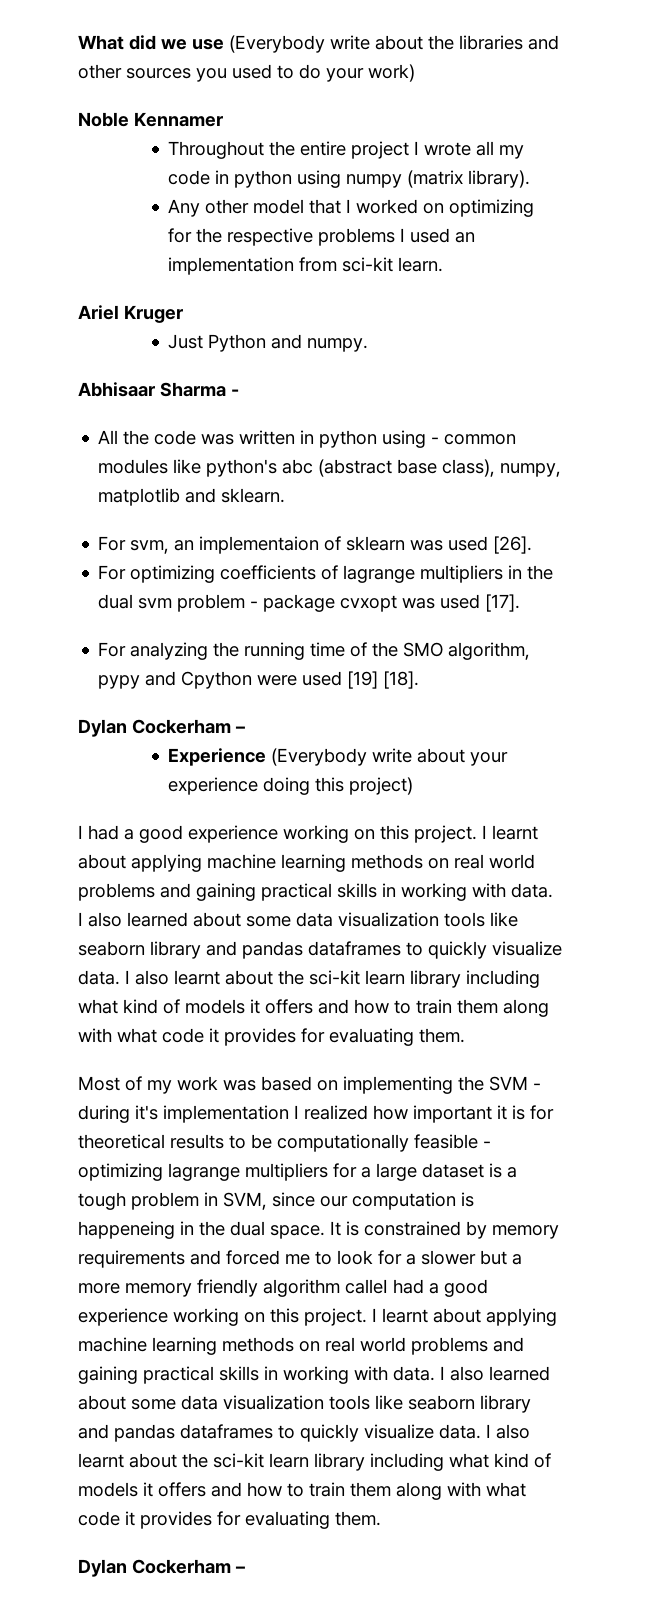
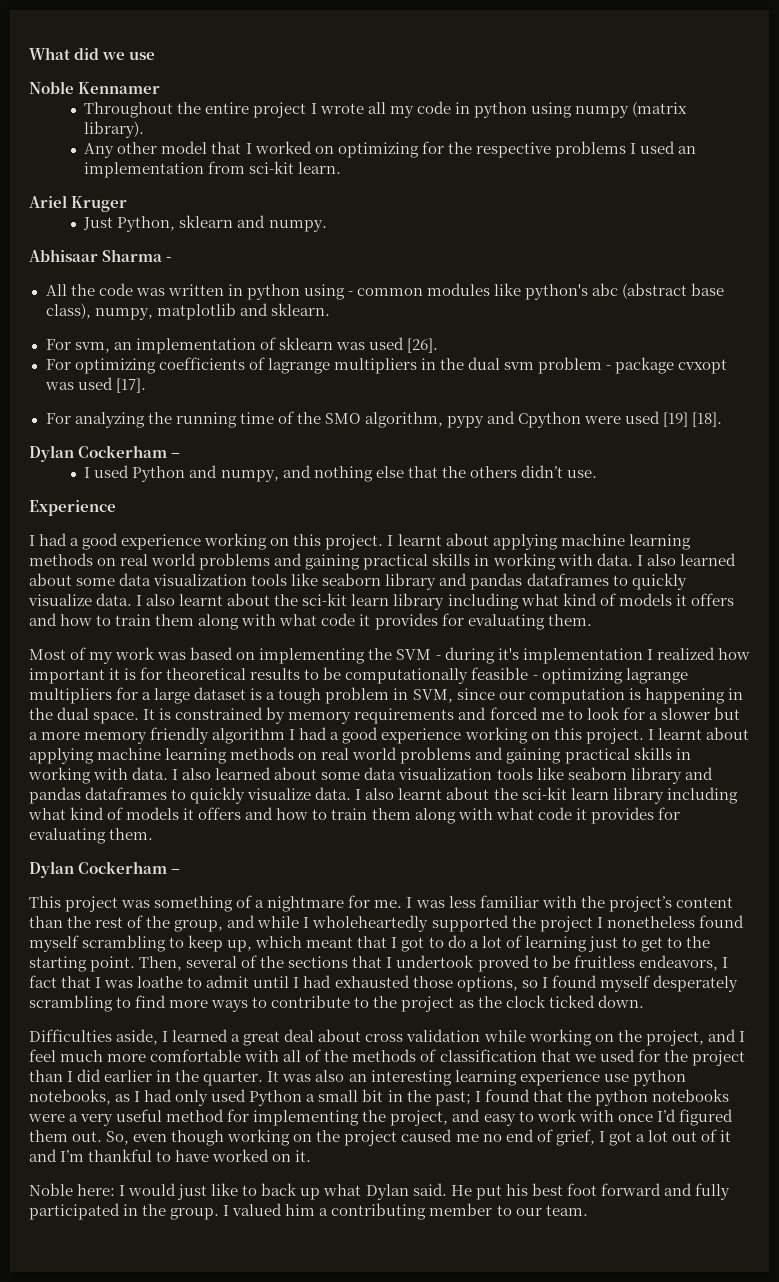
- What did we use (Everybody write about the libraries and other sources you used to do your work)
+ What did we use
- Just Python and numpy.
+ Just Python, sklearn and numpy.
- For svm, an implementaion of sklearn was used [26].
+ For svm, an implementation of sklearn was used [26].
- Experience (Everybody write about your experience doing this project)
+ I used Python and numpy, and nothing else that the others didn’t use.
+ Experience
- Most of my work was based on implementing the SVM - during it's implementation I realized how important it is for theoretical results to be computationally feasible - optimizing lagrange multipliers for a large dataset is a tough problem in SVM, since our computation is happeneing in the dual space.
+ Most of my work was based on implementing the SVM - during it's implementation I realized how important it is for theoretical results to be computationally feasible - optimizing lagrange multipliers for a large dataset is a tough problem in SVM, since our computation is happening in the dual space.
- It is constrained by memory requirements and forced me to look for a slower but a more memory friendly algorithm calleI had a good experience working on this project.
+ It is constrained by memory requirements and forced me to look for a slower but a more memory friendly algorithm I had a good experience working on this project.
+ This project was something of a nightmare for me. I was less familiar with the project’s content than the rest of the group, and while I wholeheartedly supported the project I nonetheless found myself scrambling to keep up, which meant that I got to do a lot of learning just to get to the starting point. Then, several of the sections that I undertook proved to be fruitless endeavors, I fact that I was loathe to admit until I had exhausted those options, so I found myself desperately scrambling to find more ways to contribute to the project as the clock ticked down.
+ Difficulties aside, I learned a great deal about cross validation while working on the project, and I feel much more comfortable with all of the methods of classification that we used for the project than I did earlier in the quarter. It was also an interesting learning experience use python notebooks, as I had only used Python a small bit in the past; I found that the python notebooks were a very useful method for implementing the project, and easy to work with once I’d figured them out. So, even though working on the project caused me no end of grief, I got a lot out of it and I’m thankful to have worked on it.
+ Noble here: I would just like to back up what Dylan said. He put his best foot forward and fully participated in the group. I valued him a contributing member to our team.

